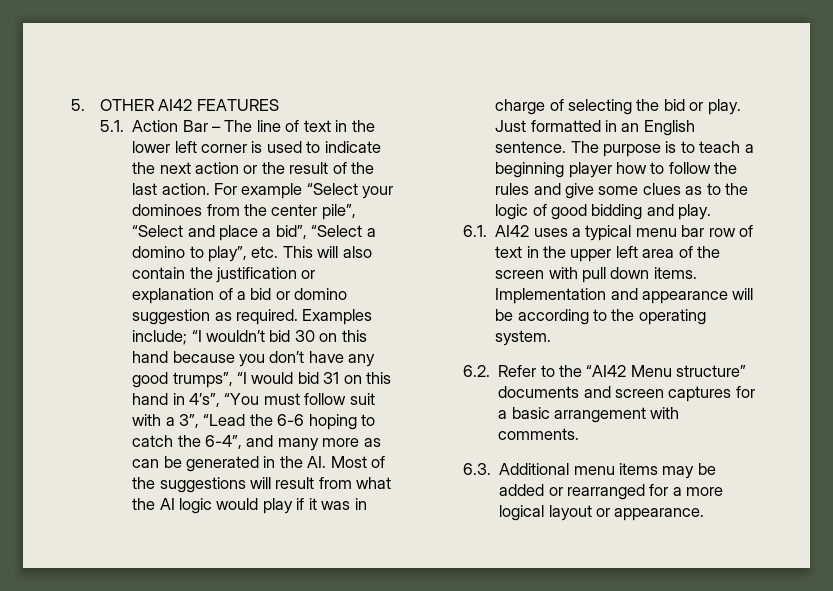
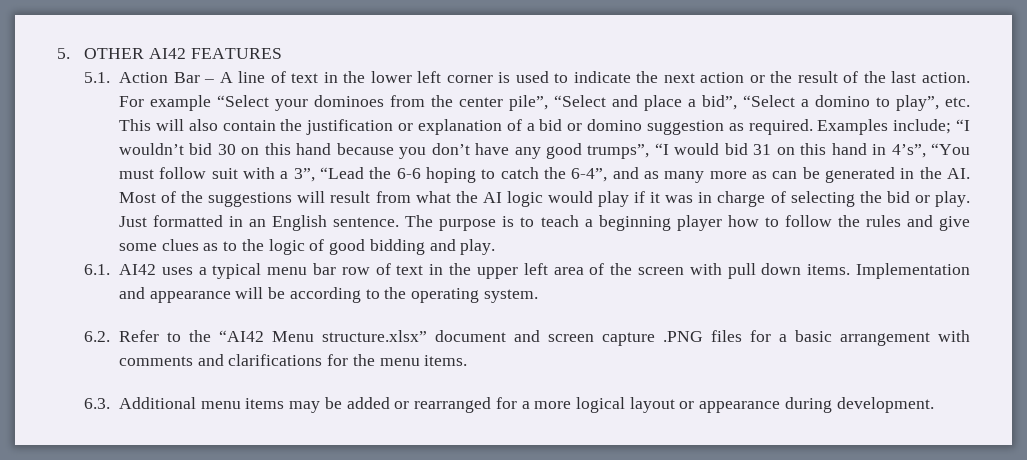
- 5.1. Action Bar – The line of text in the lower left corner is used to indicate the next action or the result of the last action.
+ 5.1. Action Bar – A line of text in the lower left corner is used to indicate the next action or the result of the last action.
- “I wouldn’t bid 30 on this hand because you don’t have any good trumps”, “I would bid 31 on this hand in 4’s”, “You must follow suit with a 3”, “Lead the 6-6 hoping to catch the 6-4”, and many more as can be generated in the AI. Most of the suggestions will result from what the AI logic would play if it was in charge of selecting the bid or play.
+ “I wouldn’t bid 30 on this hand because you don’t have any good trumps”, “I would bid 31 on this hand in 4’s”, “You must follow suit with a 3”, “Lead the 6-6 hoping to catch the 6-4”, and as many more as can be generated in the AI. Most of the suggestions will result from what the AI logic would play if it was in charge of selecting the bid or play.
- 6.2. Refer to the “AI42 Menu structure” documents and screen captures for a basic arrangement with comments.
+ 6.2. Refer to the “AI42 Menu structure.xlsx” document and screen capture .PNG files for a basic arrangement with comments and clarifications for the menu items.
- 6.3. Additional menu items may be added or rearranged for a more logical layout or appearance.
+ 6.3. Additional menu items may be added or rearranged for a more logical layout or appearance during development.

